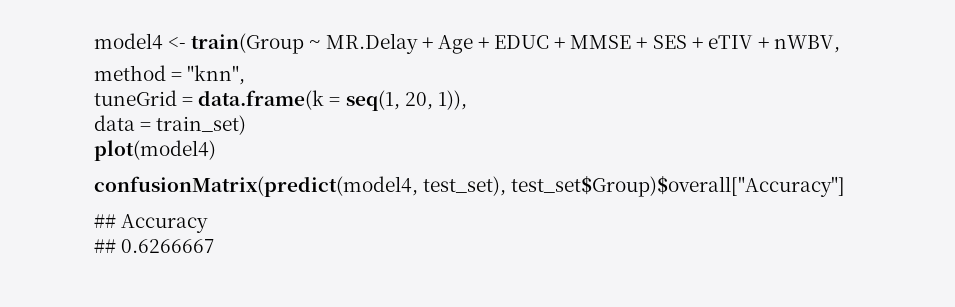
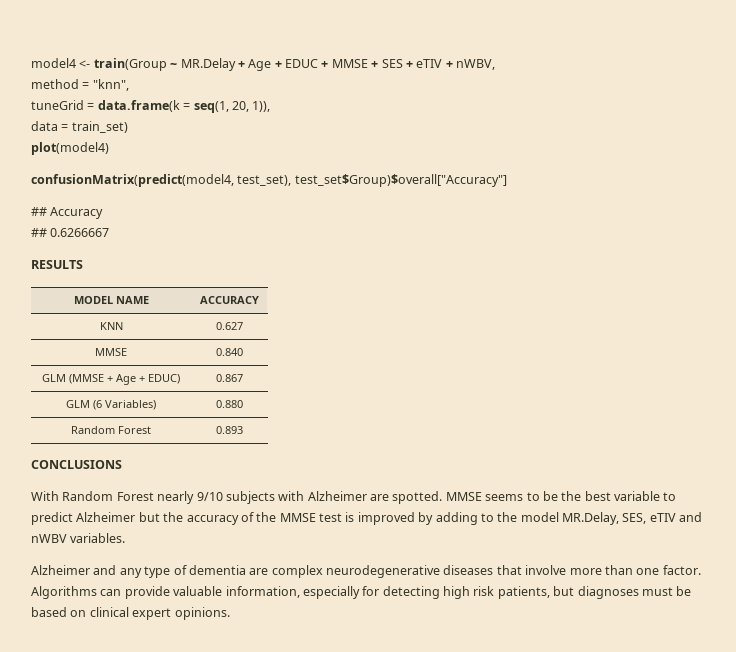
+ RESULTS
+ MODEL NAME | ACCURACY
+ KNN | 0.627
+ MMSE | 0.840
+ GLM (MMSE + Age + EDUC) | 0.867
+ GLM (6 Variables) | 0.880
+ Random Forest | 0.893
+ CONCLUSIONS
+ With Random Forest nearly 9/10 subjects with Alzheimer are spotted. MMSE seems to be the best variable to predict Alzheimer but the accuracy of the MMSE test is improved by adding to the model MR.Delay, SES, eTIV and nWBV variables.
+ Alzheimer and any type of dementia are complex neurodegenerative diseases that involve more than one factor. Algorithms can provide valuable information, especially for detecting high risk patients, but diagnoses must be based on clinical expert opinions.

